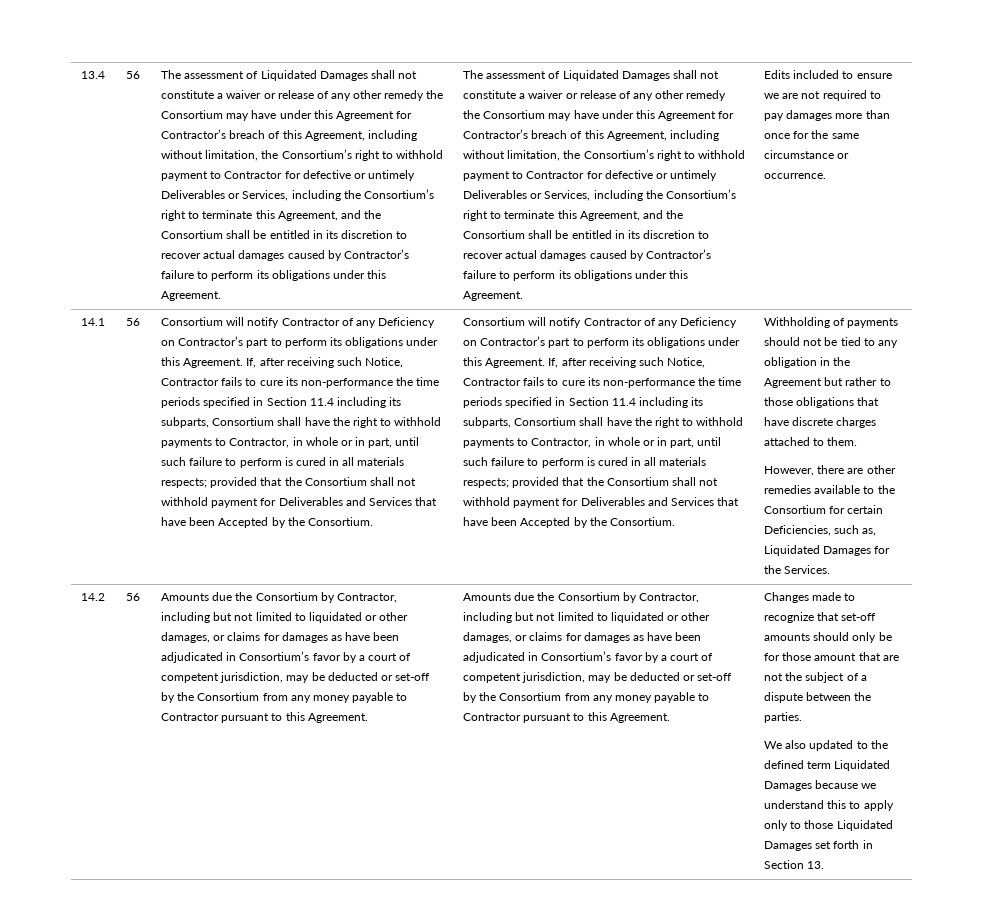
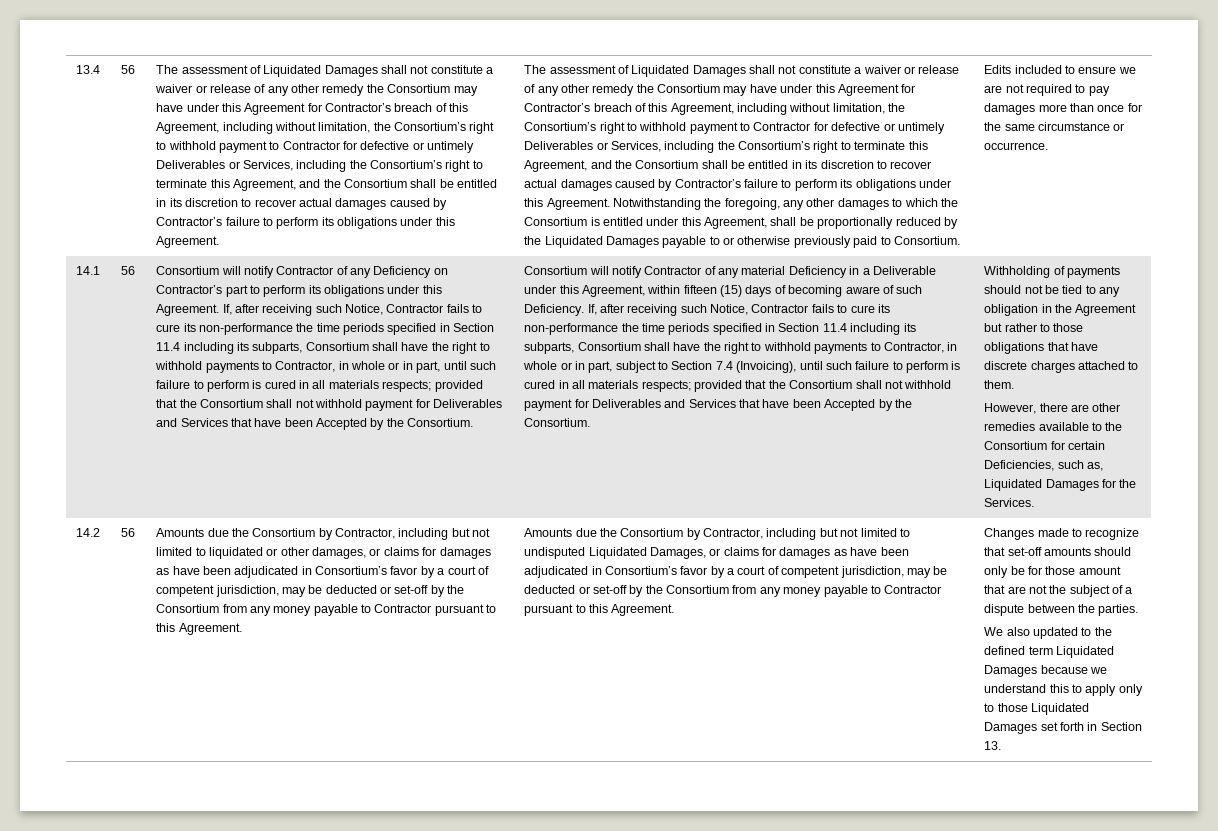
+ Notwithstanding the foregoing, any other damages to which the Consortium is entitled under this Agreement, shall be proportionally reduced by the Liquidated Damages payable to or otherwise previously paid to Consortium.
- provided that the Consortium shall not withhold payment for Deliverables and Services that have been Accepted by the Consortium. | Consortium will notify Contractor of any Deficiency on Contractor’s part to perform its obligations under this Agreement. If, after receiving such Notice, Contractor fails to cure its non-performance the time periods specified in Section 11.4 including its subparts, Consortium shall have the right to withhold payments to Contractor, in whole or in part, until such failure to perform is cured in all materials respects;
+ provided that the Consortium shall not withhold payment for Deliverables and Services that have been Accepted by the Consortium. | Consortium will notify Contractor of any material Deficiency in a Deliverable under this Agreement, within fifteen (15) days of becoming aware of such Deficiency. If, after receiving such Notice, Contractor fails to cure its non-performance the time periods specified in Section 11.4 including its subparts, Consortium shall have the right to withhold payments to Contractor, in whole or in part, subject to Section 7.4 (Invoicing), until such failure to perform is cured in all materials respects;
- Amounts due the Consortium by Contractor, including but not limited to liquidated or other damages, or claims for damages as have been adjudicated in Consortium’s favor by a court of competent jurisdiction, may be deducted or set-off by the Consortium from any money payable to Contractor pursuant to this Agreement. | Amounts due the Consortium by Contractor, including but not limited to liquidated or other damages, or claims for damages as have been adjudicated in Consortium’s favor by a court of competent jurisdiction, may be deducted or set-off by the Consortium from any money payable to Contractor pursuant to this Agreement.
+ Amounts due the Consortium by Contractor, including but not limited to liquidated or other damages, or claims for damages as have been adjudicated in Consortium’s favor by a court of competent jurisdiction, may be deducted or set-off by the Consortium from any money payable to Contractor pursuant to this Agreement. | Amounts due the Consortium by Contractor, including but not limited to undisputed Liquidated Damages, or claims for damages as have been adjudicated in Consortium’s favor by a court of competent jurisdiction, may be deducted or set-off by the Consortium from any money payable to Contractor pursuant to this Agreement.

